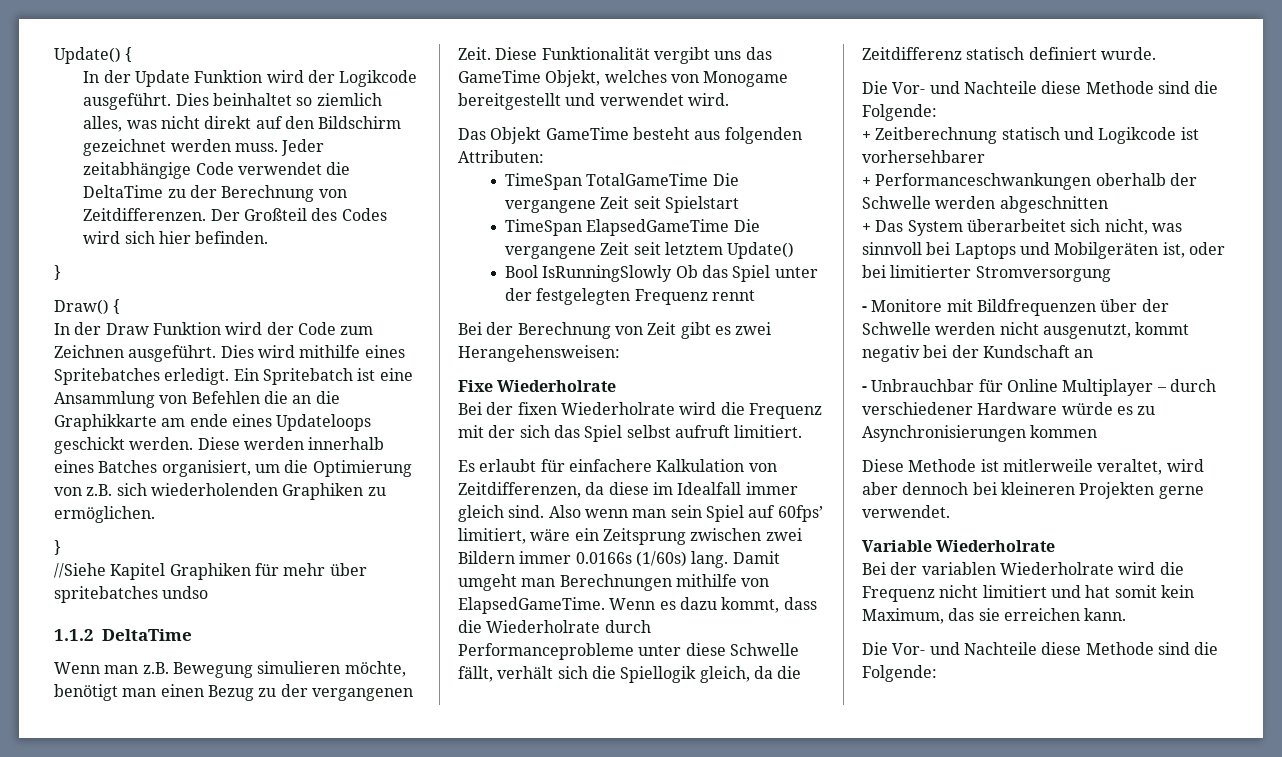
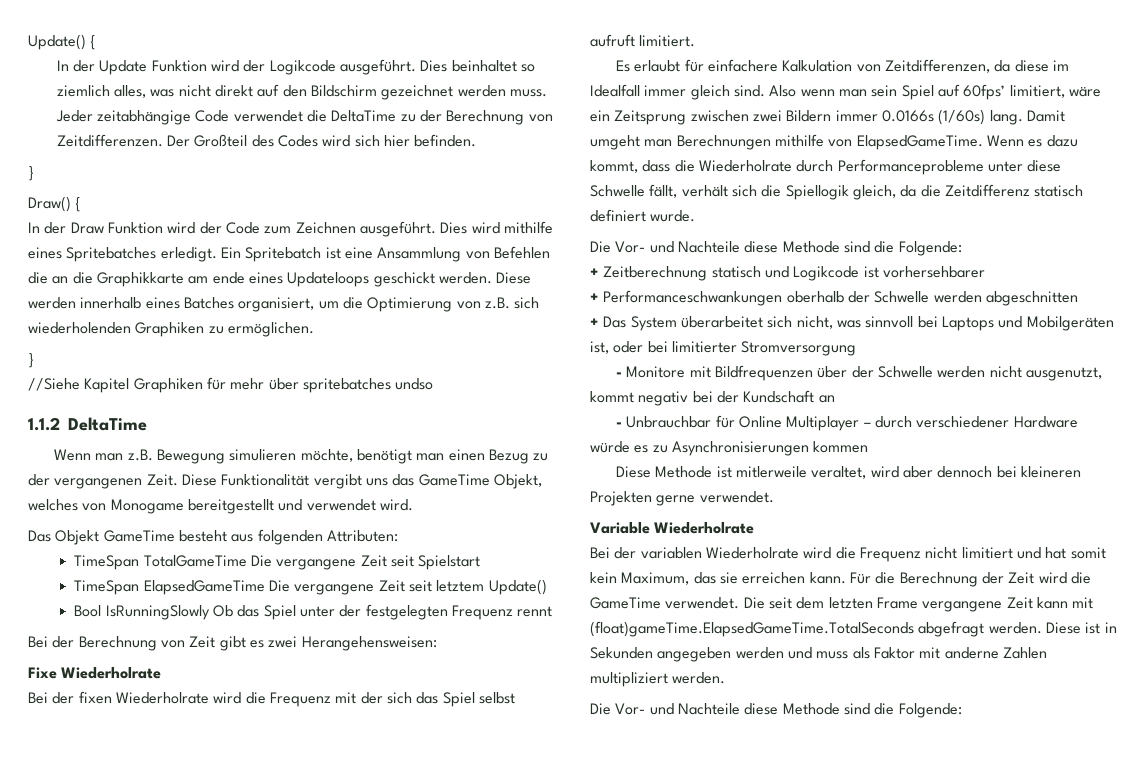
+ Für die Berechnung der Zeit wird die GameTime verwendet. Die seit dem letzten Frame vergangene Zeit kann mit (float)gameTime.ElapsedGameTime.TotalSeconds abgefragt werden. Diese ist in Sekunden angegeben werden und muss als Faktor mit anderne Zahlen multipliziert werden.

